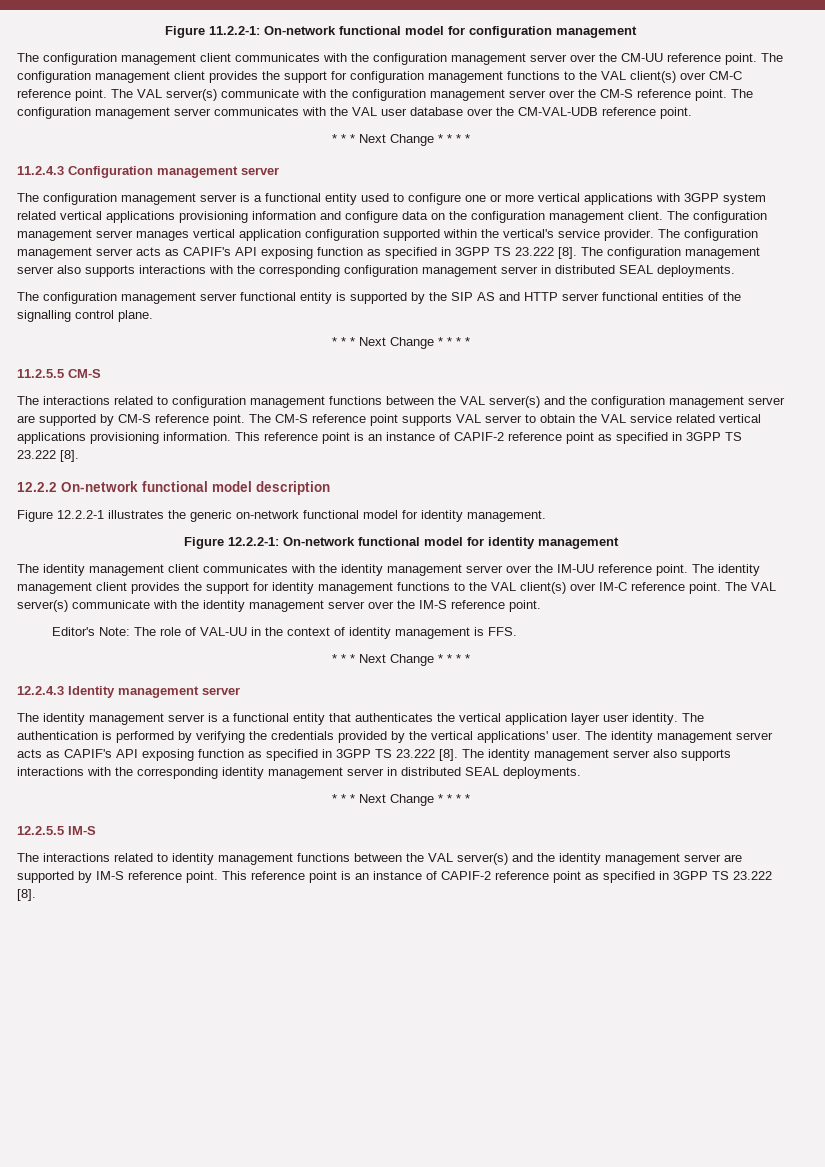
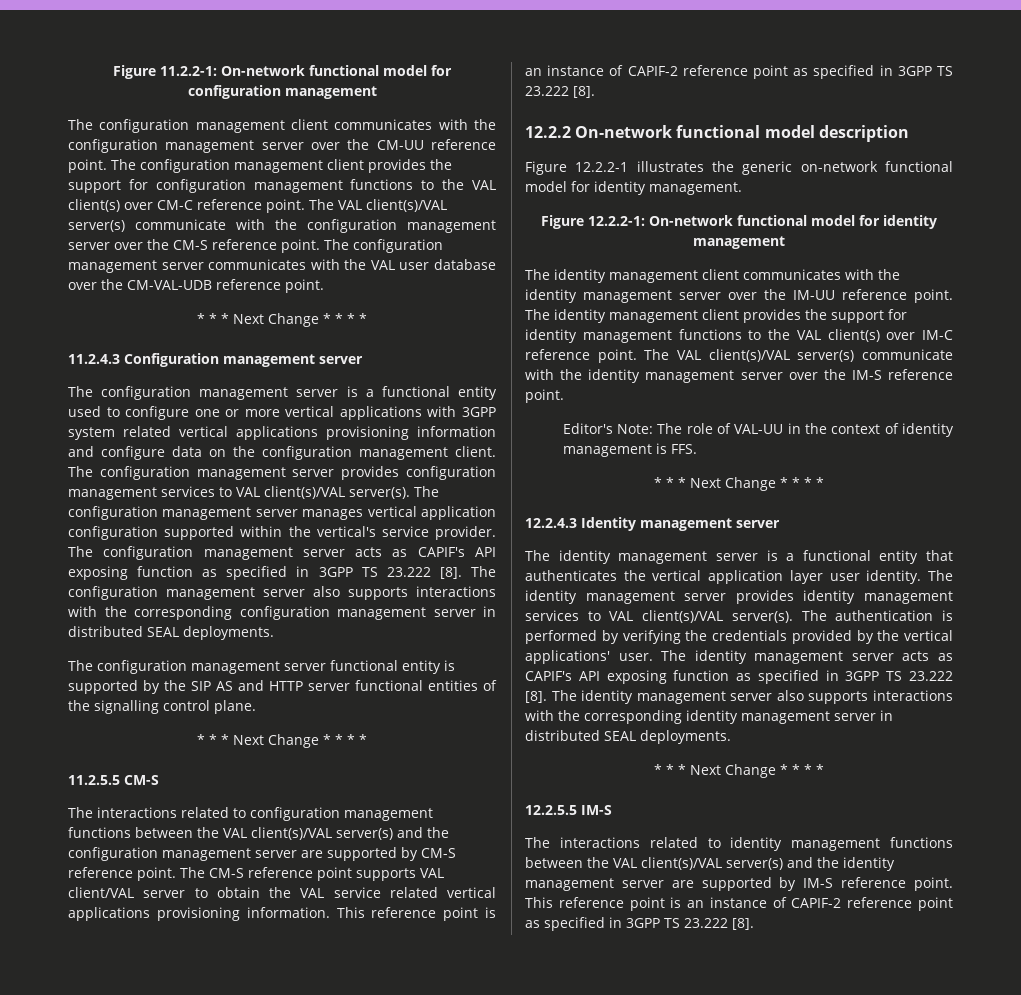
- The VAL server(s) communicate with the configuration management server over the CM-S reference point.
+ The VAL client(s)/VAL server(s) communicate with the configuration management server over the CM-S reference point.
- The configuration management server manages vertical application configuration supported within the vertical's service provider.
+ The configuration management server provides configuration management services to VAL client(s)/VAL server(s). The configuration management server manages vertical application configuration supported within the vertical's service provider.
- The interactions related to configuration management functions between the VAL server(s) and the configuration management server are supported by CM-S reference point.
+ The interactions related to configuration management functions between the VAL client(s)/VAL server(s) and the configuration management server are supported by CM-S reference point.
- The CM-S reference point supports VAL server to obtain the VAL service related vertical applications provisioning information.
+ The CM-S reference point supports VAL client/VAL server to obtain the VAL service related vertical applications provisioning information.
- The VAL server(s) communicate with the identity management server over the IM-S reference point.
+ The VAL client(s)/VAL server(s) communicate with the identity management server over the IM-S reference point.
- The authentication is performed by verifying the credentials provided by the vertical applications' user.
+ The identity management server provides identity management services to VAL client(s)/VAL server(s). The authentication is performed by verifying the credentials provided by the vertical applications' user.
- The interactions related to identity management functions between the VAL server(s) and the identity management server are supported by IM-S reference point.
+ The interactions related to identity management functions between the VAL client(s)/VAL server(s) and the identity management server are supported by IM-S reference point.

